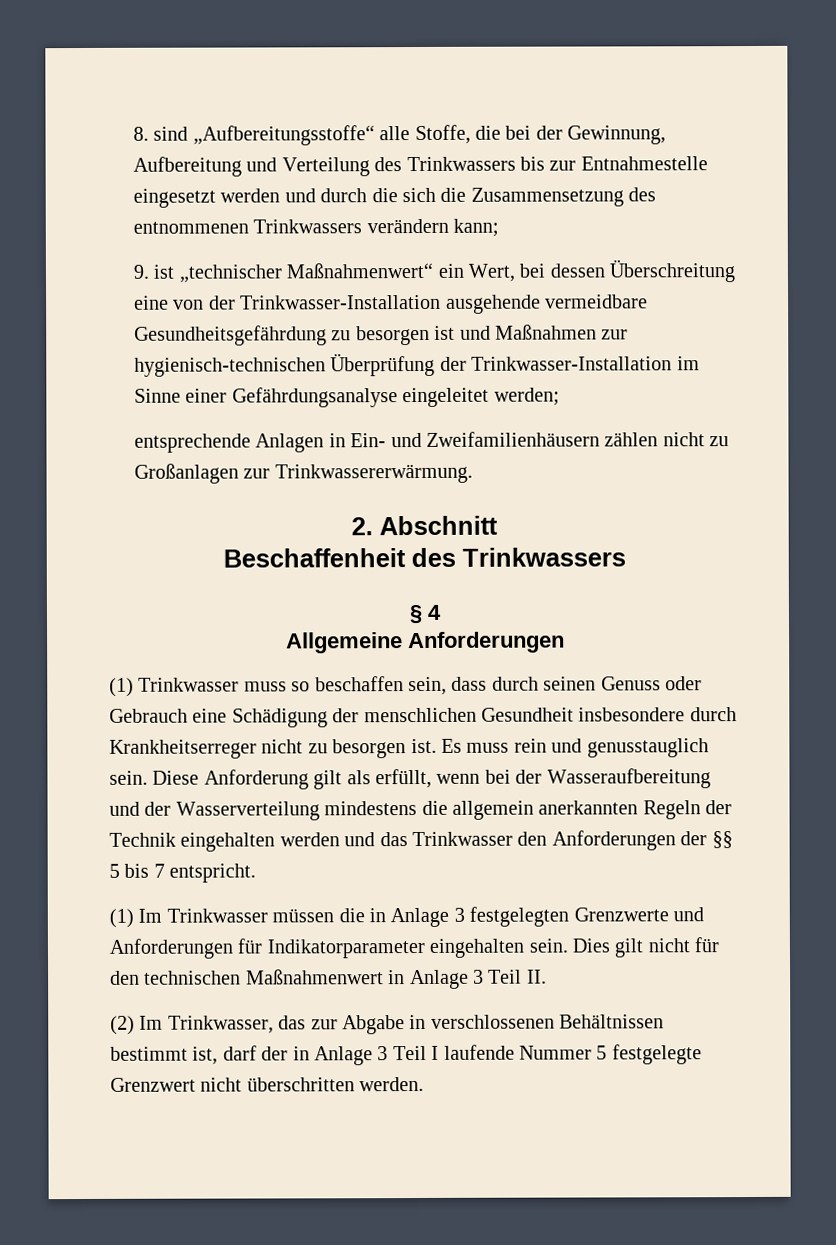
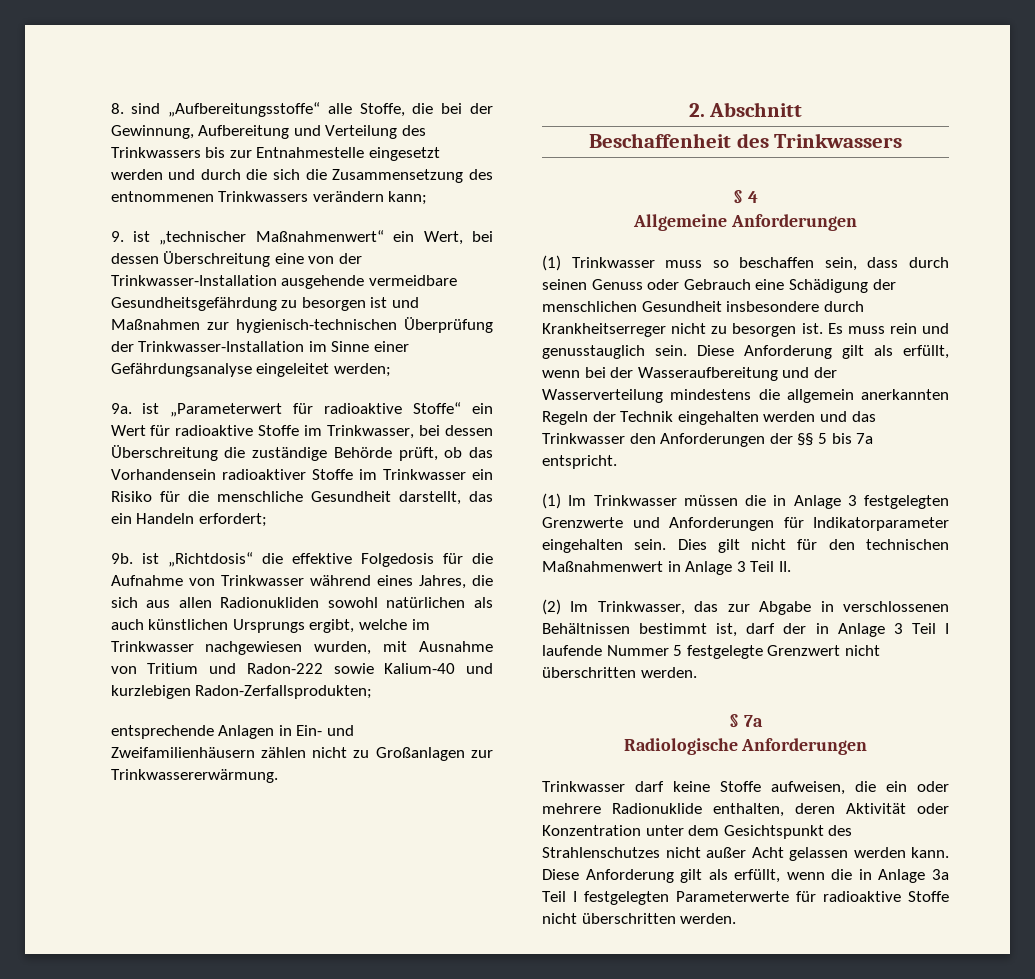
+ 9a. ist „Parameterwert für radioaktive Stoffe“ ein Wert für radioaktive Stoffe im Trinkwasser, bei dessen Überschreitung die zuständige Behörde prüft, ob das Vorhandensein radioaktiver Stoffe im Trinkwasser ein Risiko für die menschliche Gesundheit darstellt, das ein Handeln erfordert;
+ 9b. ist „Richtdosis“ die effektive Folgedosis für die Aufnahme von Trinkwasser während eines Jahres, die sich aus allen Radionukliden sowohl natürlichen als auch künstlichen Ursprungs ergibt, welche im Trinkwasser nachgewiesen wurden, mit Ausnahme von Tritium und Radon-222 sowie Kalium-40 und kurzlebigen Radon-Zerfallsprodukten;
- Diese Anforderung gilt als erfüllt, wenn bei der Wasseraufbereitung und der Wasserverteilung mindestens die allgemein anerkannten Regeln der Technik eingehalten werden und das Trinkwasser den Anforderungen der §§ 5 bis 7 entspricht.
+ Diese Anforderung gilt als erfüllt, wenn bei der Wasseraufbereitung und der Wasserverteilung mindestens die allgemein anerkannten Regeln der Technik eingehalten werden und das Trinkwasser den Anforderungen der §§ 5 bis 7a entspricht.
+ § 7a
+ Radiologische Anforderungen
+ Trinkwasser darf keine Stoffe aufweisen, die ein oder mehrere Radionuklide enthalten, deren Aktivität oder Konzentration unter dem Gesichtspunkt des Strahlenschutzes nicht außer Acht gelassen werden kann. Diese Anforderung gilt als erfüllt, wenn die in Anlage 3a Teil I festgelegten Parameterwerte für radioaktive Stoffe nicht überschritten werden.

